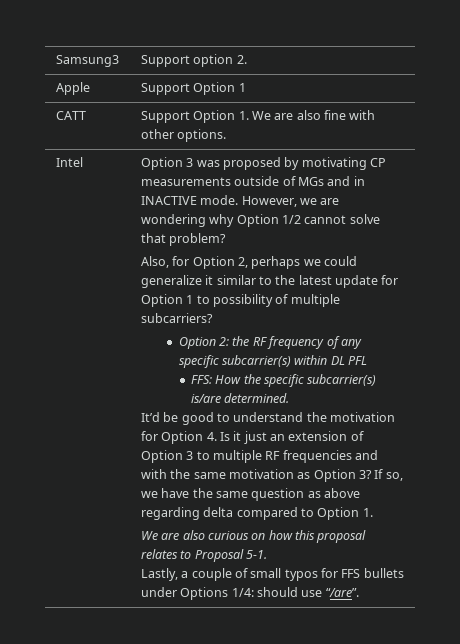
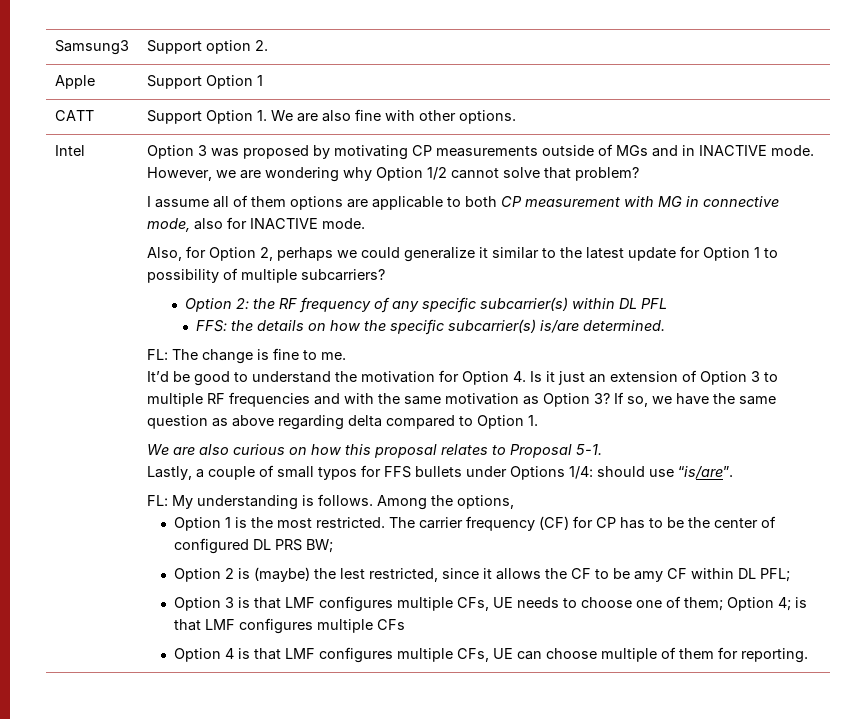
+ I assume all of them options are applicable to both CP measurement with MG in connective mode, also for INACTIVE mode.
- FFS: How the specific subcarrier(s) is/are determined.
+ FFS: the details on how the specific subcarrier(s) is/are determined.
+ FL: The change is fine to me.
- Lastly, a couple of small typos for FFS bullets under Options 1/4: should use “/are”.
+ Lastly, a couple of small typos for FFS bullets under Options 1/4: should use “is/are”.
+ FL: My understanding is follows. Among the options,
+ Option 1 is the most restricted. The carrier frequency (CF) for CP has to be the center of configured DL PRS BW;
+ Option 2 is (maybe) the lest restricted, since it allows the CF to be amy CF within DL PFL;
+ Option 3 is that LMF configures multiple CFs, UE needs to choose one of them; Option 4; is that LMF configures multiple CFs
+ Option 4 is that LMF configures multiple CFs, UE can choose multiple of them for reporting.

